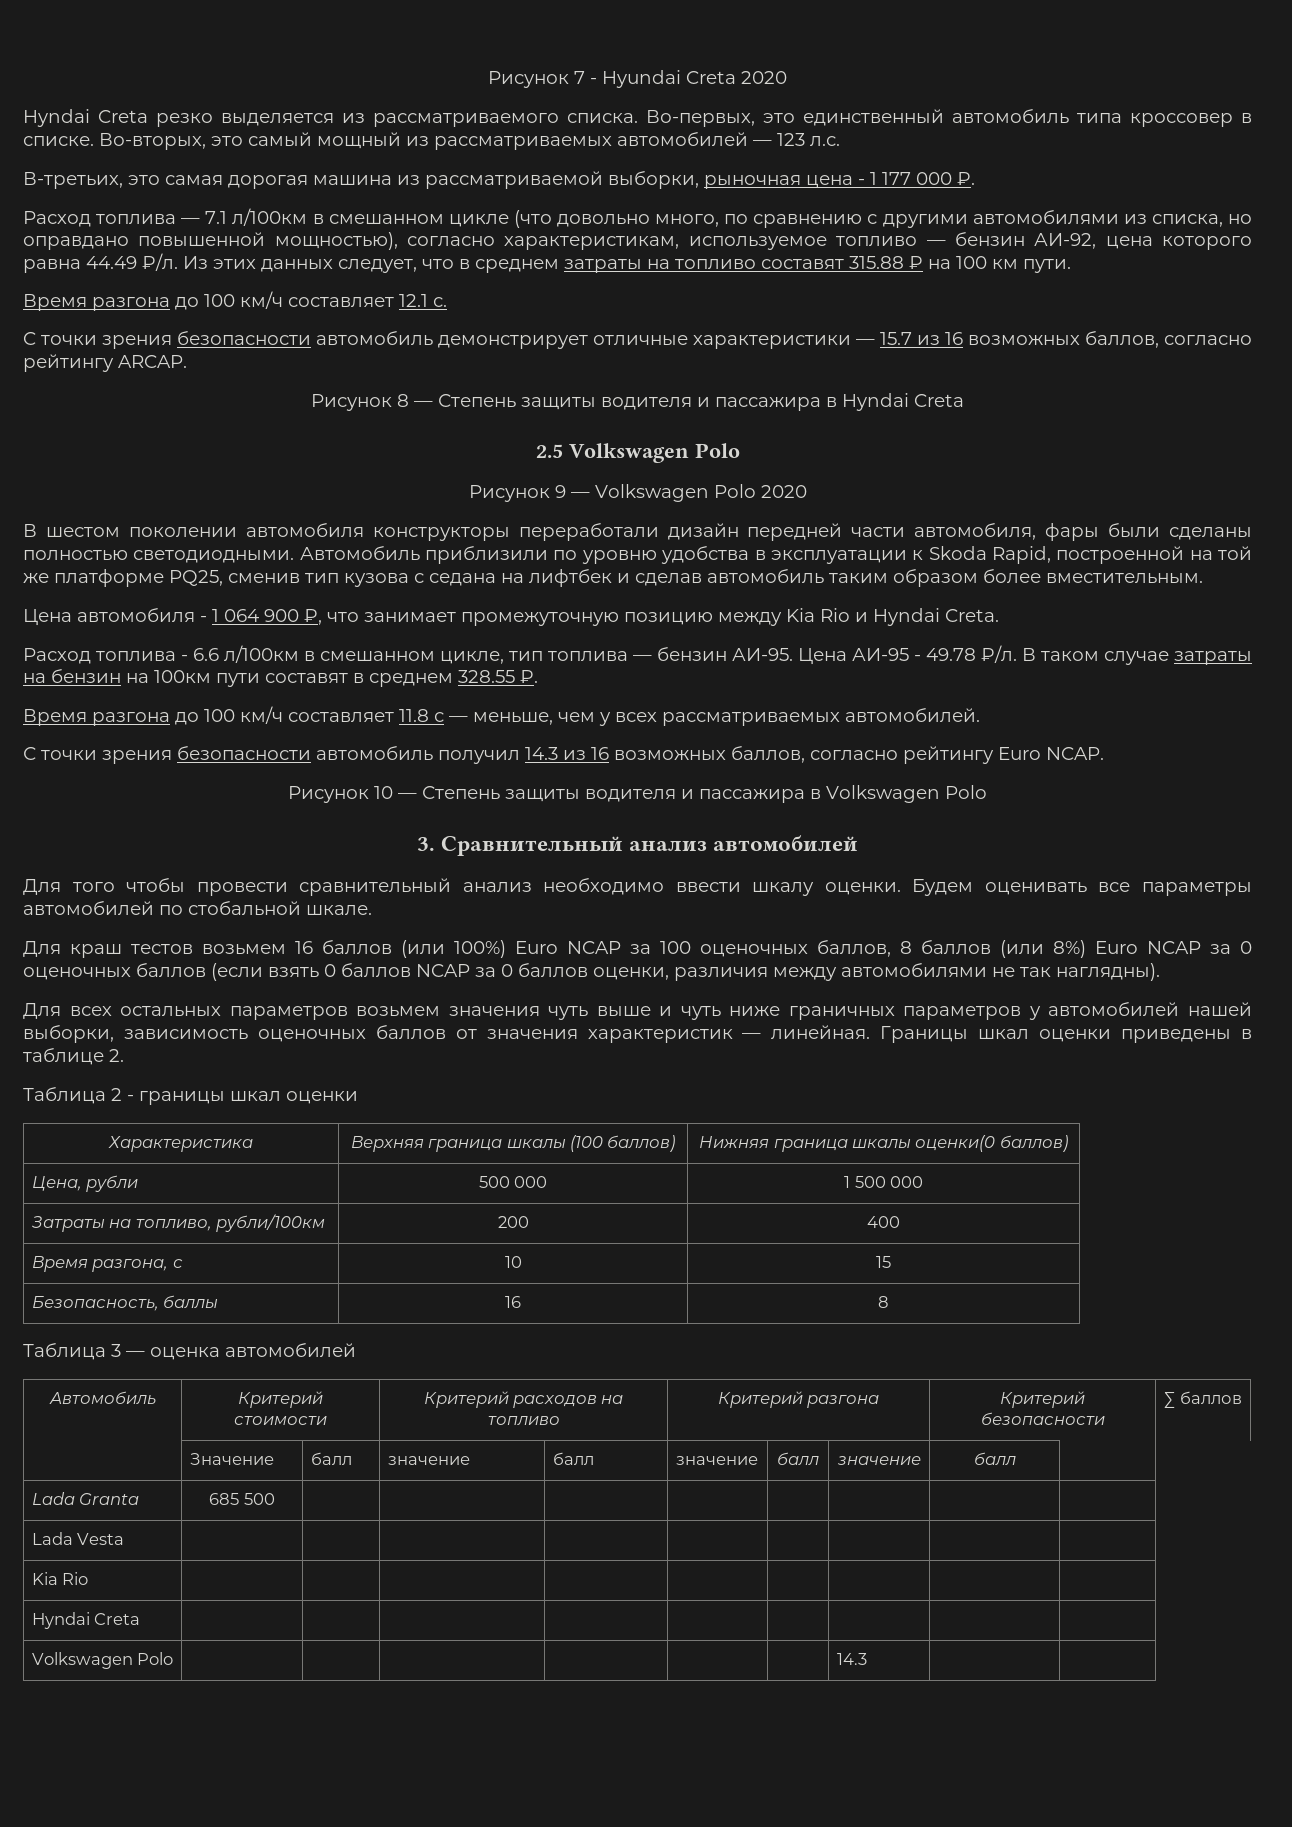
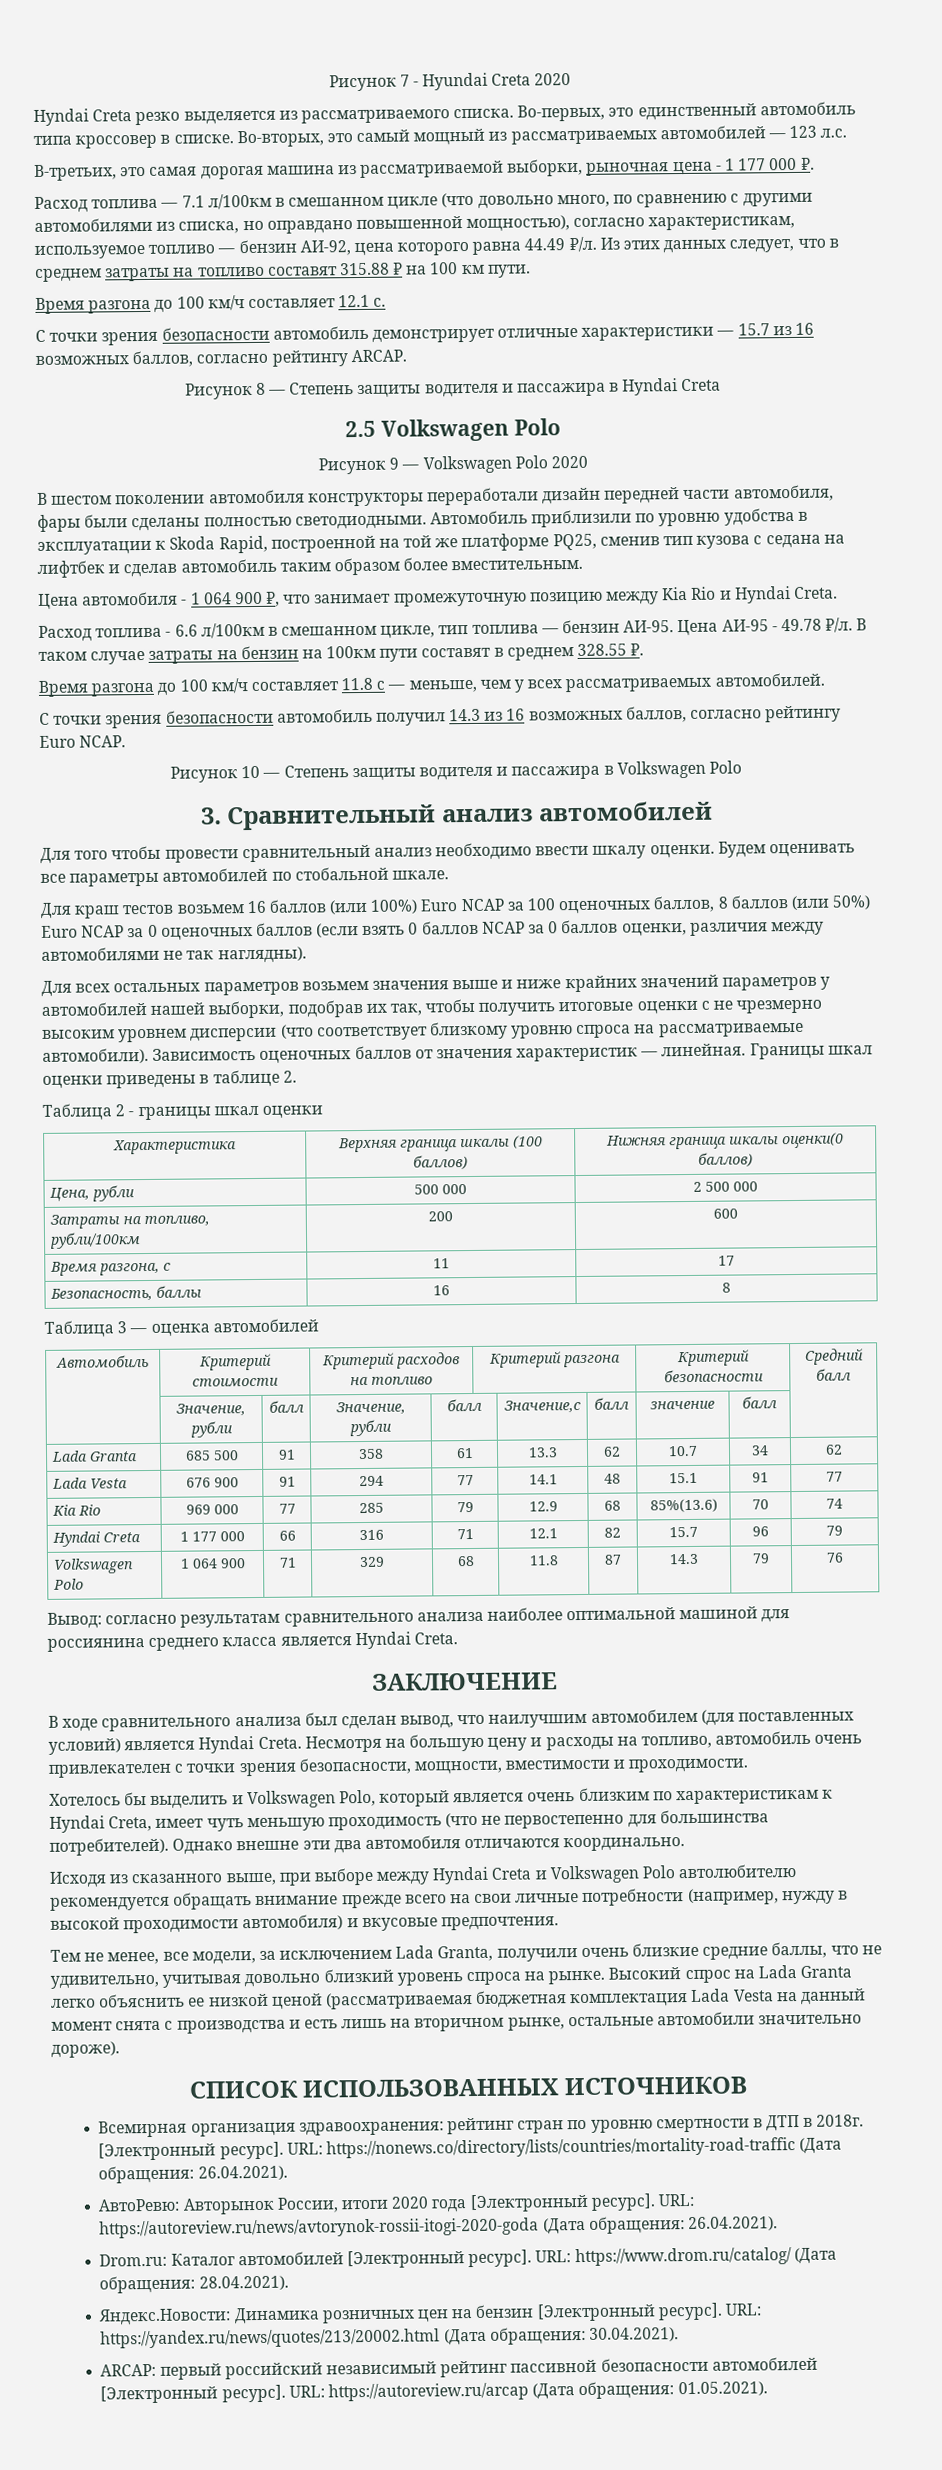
- Для краш тестов возьмем 16 баллов (или 100%) Euro NCAP за 100 оценочных баллов, 8 баллов (или 8%) Euro NCAP за 0 оценочных баллов (если взять 0 баллов NCAP за 0 баллов оценки, различия между автомобилями не так наглядны).
+ Для краш тестов возьмем 16 баллов (или 100%) Euro NCAP за 100 оценочных баллов, 8 баллов (или 50%) Euro NCAP за 0 оценочных баллов (если взять 0 баллов NCAP за 0 баллов оценки, различия между автомобилями не так наглядны).
- Для всех остальных параметров возьмем значения чуть выше и чуть ниже граничных параметров у автомобилей нашей выборки, зависимость оценочных баллов от значения характеристик — линейная.
+ Для всех остальных параметров возьмем значения выше и ниже крайних значений параметров у автомобилей нашей выборки, подобрав их так, чтобы получить итоговые оценки с не чрезмерно высоким уровнем дисперсии (что соответствует близкому уровню спроса на рассматриваемые автомобили). Зависимость оценочных баллов от значения характеристик — линейная.
- Цена, рубли | 500 000 | 1 500 000
+ Цена, рубли | 500 000 | 2 500 000
- Затраты на топливо, рубли/100км | 200 | 400
+ Затраты на топливо, рубли/100км | 200 | 600
- Время разгона, с | 10 | 15
+ Время разгона, с | 11 | 17
- Автомобиль | Критерий стоимости | Критерий расходов на топливо | Критерий разгона | Критерий безопасности | ∑ баллов
- | Значение | балл | значение | балл | значение | балл | значение | балл |
+ Автомобиль | Критерий стоимости | Критерий расходов на топливо | Критерий разгона | Критерий безопасности | Средний балл
+ | Значение, рубли | балл | Значение, рубли | балл | Значение,c | балл | значение | балл |
- Lada Granta | 685 500 | | | | | | | |
- Lada Vesta | | | | | | | | |
- Kia Rio | | | | | | | | |
- Hyndai Creta | | | | | | | | |
- Volkswagen Polo | | | | | | | 14.3 | |
+ Lada Granta | 685 500 | 91 | 358 | 61 | 13.3 | 62 | 10.7 | 34 | 62
+ Lada Vesta | 676 900 | 91 | 294 | 77 | 14.1 | 48 | 15.1 | 91 | 77
+ Kia Rio | 969 000 | 77 | 285 | 79 | 12.9 | 68 | 85%(13.6) | 70 | 74
+ Hyndai Creta | 1 177 000 | 66 | 316 | 71 | 12.1 | 82 | 15.7 | 96 | 79
+ Volkswagen Polo | 1 064 900 | 71 | 329 | 68 | 11.8 | 87 | 14.3 | 79 | 76
+ Вывод: согласно результатам сравнительного анализа наиболее оптимальной машиной для россиянина среднего класса является Hyndai Creta.
+ ЗАКЛЮЧЕНИЕ
+ В ходе сравнительного анализа был сделан вывод, что наилучшим автомобилем (для поставленных условий) является Hyndai Creta. Несмотря на большую цену и расходы на топливо, автомобиль очень привлекателен с точки зрения безопасности, мощности, вместимости и проходимости.
+ Хотелось бы выделить и Volkswagen Polo, который является очень близким по характеристикам к Hyndai Creta, имеет чуть меньшую проходимость (что не первостепенно для большинства потребителей). Однако внешне эти два автомобиля отличаются координально.
+ Исходя из сказанного выше, при выборе между Hyndai Creta и Volkswagen Polo автолюбителю рекомендуется обращать внимание прежде всего на свои личные потребности (например, нужду в высокой проходимости автомобиля) и вкусовые предпочтения.
+ Тем не менее, все модели, за исключением Lada Granta, получили очень близкие средние баллы, что не удивительно, учитывая довольно близкий уровень спроса на рынке. Высокий спрос на Lada Granta легко объяснить ее низкой ценой (рассматриваемая бюджетная комплектация Lada Vesta на данный момент снята с производства и есть лишь на вторичном рынке, остальные автомобили значительно дороже).
+ СПИСОК ИСПОЛЬЗОВАННЫХ ИСТОЧНИКОВ
+ Всемирная организация здравоохранения: рейтинг стран по уровню смертности в ДТП в 2018г. [Электронный ресурс]. URL: https://nonews.co/directory/lists/countries/mortality-road-traffic (Дата обращения: 26.04.2021).
+ АвтоРевю: Авторынок России, итоги 2020 года [Электронный ресурс]. URL: https://autoreview.ru/news/avtorynok-rossii-itogi-2020-goda (Дата обращения: 26.04.2021).
+ Drom.ru: Каталог автомобилей [Электронный ресурс]. URL: https://www.drom.ru/catalog/ (Дата обращения: 28.04.2021).
+ Яндекс.Новости: Динамика розничных цен на бензин [Электронный ресурс]. URL: https://yandex.ru/news/quotes/213/20002.html (Дата обращения: 30.04.2021).
+ ARCAP: первый российский независимый рейтинг пассивной безопасности автомобилей [Электронный ресурс]. URL: https://autoreview.ru/arcap (Дата обращения: 01.05.2021).

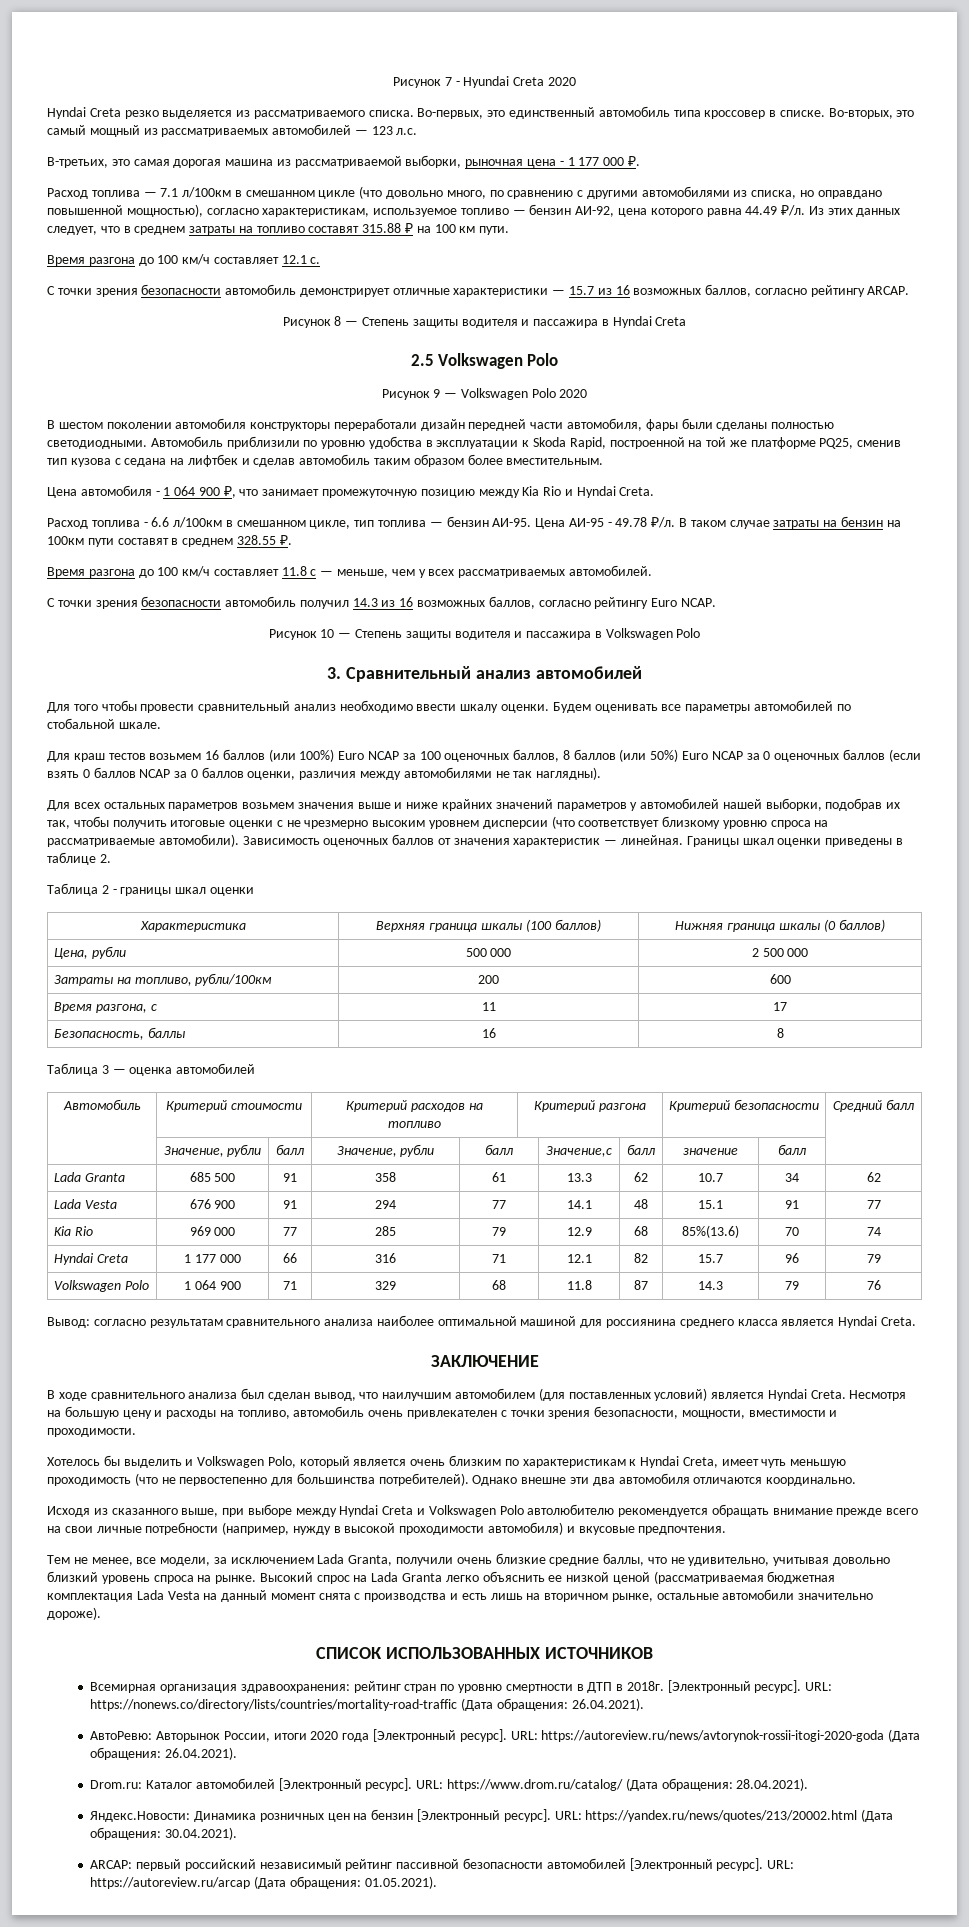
- Характеристика | Верхняя граница шкалы (100 баллов) | Нижняя граница шкалы оценки(0 баллов)
+ Характеристика | Верхняя граница шкалы (100 баллов) | Нижняя граница шкалы (0 баллов)

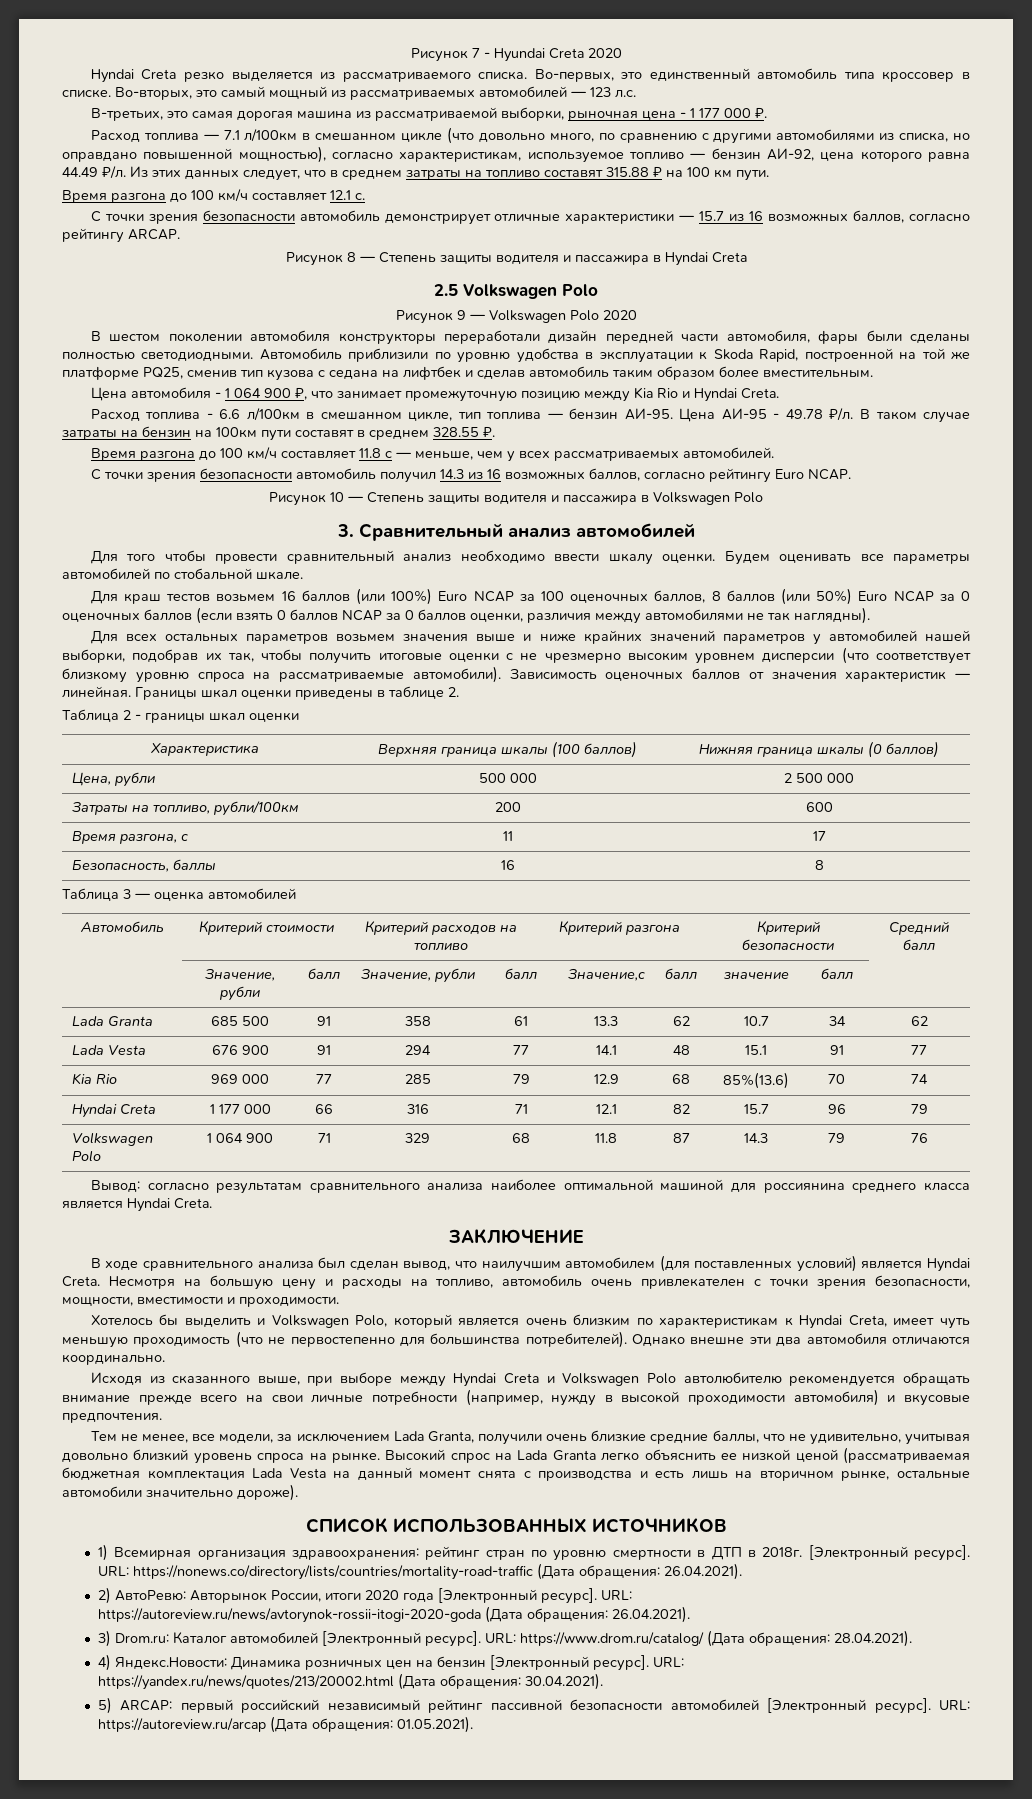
- Всемирная организация здравоохранения: рейтинг стран по уровню смертности в ДТП в 2018г.
+ 1) Всемирная организация здравоохранения: рейтинг стран по уровню смертности в ДТП в 2018г.
- АвтоРевю: Авторынок России, итоги 2020 года [Электронный ресурс].
+ 2) АвтоРевю: Авторынок России, итоги 2020 года [Электронный ресурс].
- Drom.ru: Каталог автомобилей [Электронный ресурс].
+ 3) Drom.ru: Каталог автомобилей [Электронный ресурс].
- Яндекс.Новости: Динамика розничных цен на бензин [Электронный ресурс].
+ 4) Яндекс.Новости: Динамика розничных цен на бензин [Электронный ресурс].
- ARCAP: первый российский независимый рейтинг пассивной безопасности автомобилей [Электронный ресурс].
+ 5) ARCAP: первый российский независимый рейтинг пассивной безопасности автомобилей [Электронный ресурс].

